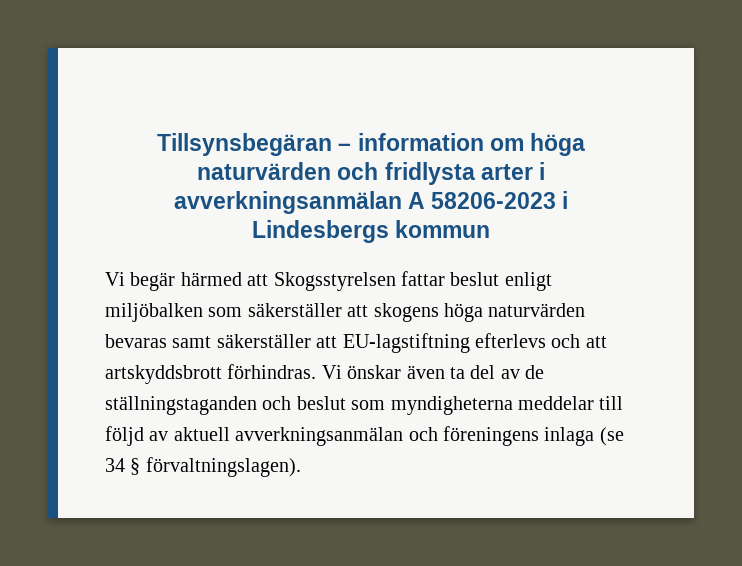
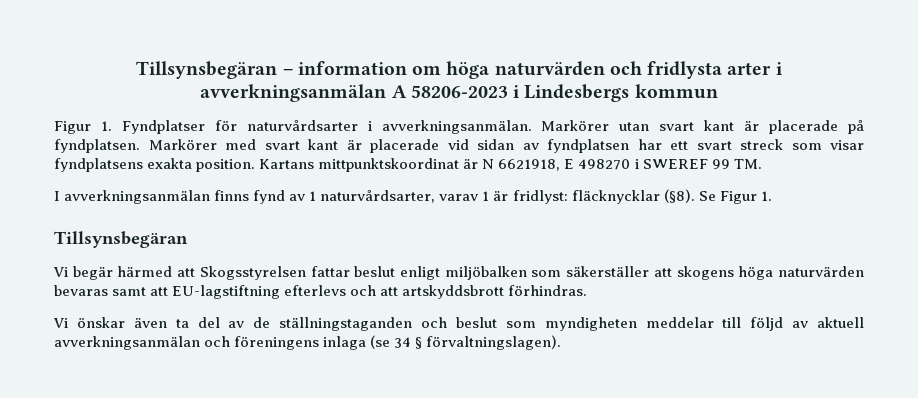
+ Figur 1. Fyndplatser för naturvårdsarter i avverkningsanmälan. Markörer utan svart kant är placerade på fyndplatsen. Markörer med svart kant är placerade vid sidan av fyndplatsen har ett svart streck som visar fyndplatsens exakta position. Kartans mittpunktskoordinat är N 6621918, E 498270 i SWEREF 99 TM.
+ I avverkningsanmälan finns fynd av 1 naturvårdsarter, varav 1 är fridlyst: fläcknycklar (§8). Se Figur 1.
+ Tillsynsbegäran
- Vi begär härmed att Skogsstyrelsen fattar beslut enligt miljöbalken som säkerställer att skogens höga naturvärden bevaras samt säkerställer att EU-lagstiftning efterlevs och att artskyddsbrott förhindras. Vi önskar även ta del av de ställningstaganden och beslut som myndigheterna meddelar till följd av aktuell avverkningsanmälan och föreningens inlaga (se 34 § förvaltningslagen).
+ Vi begär härmed att Skogsstyrelsen fattar beslut enligt miljöbalken som säkerställer att skogens höga naturvärden bevaras samt att EU-lagstiftning efterlevs och att artskyddsbrott förhindras.
+ Vi önskar även ta del av de ställningstaganden och beslut som myndigheten meddelar till följd av aktuell avverkningsanmälan och föreningens inlaga (se 34 § förvaltningslagen).

